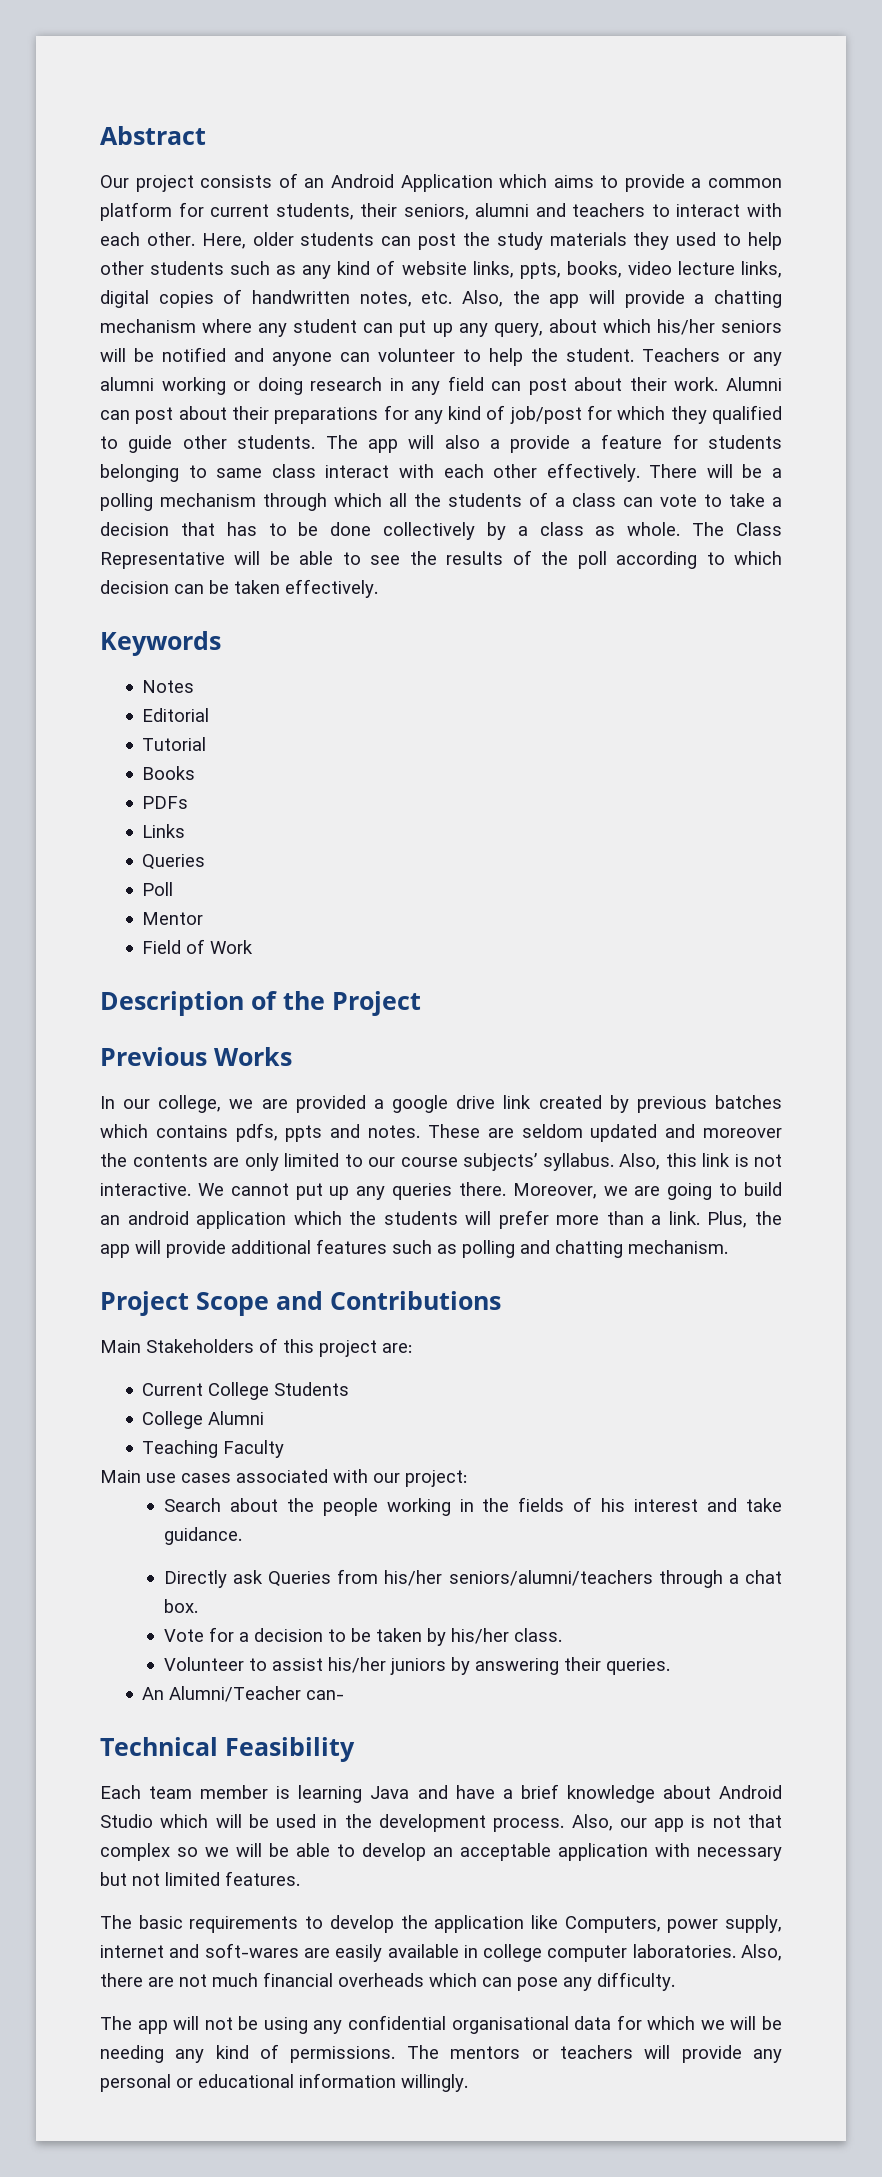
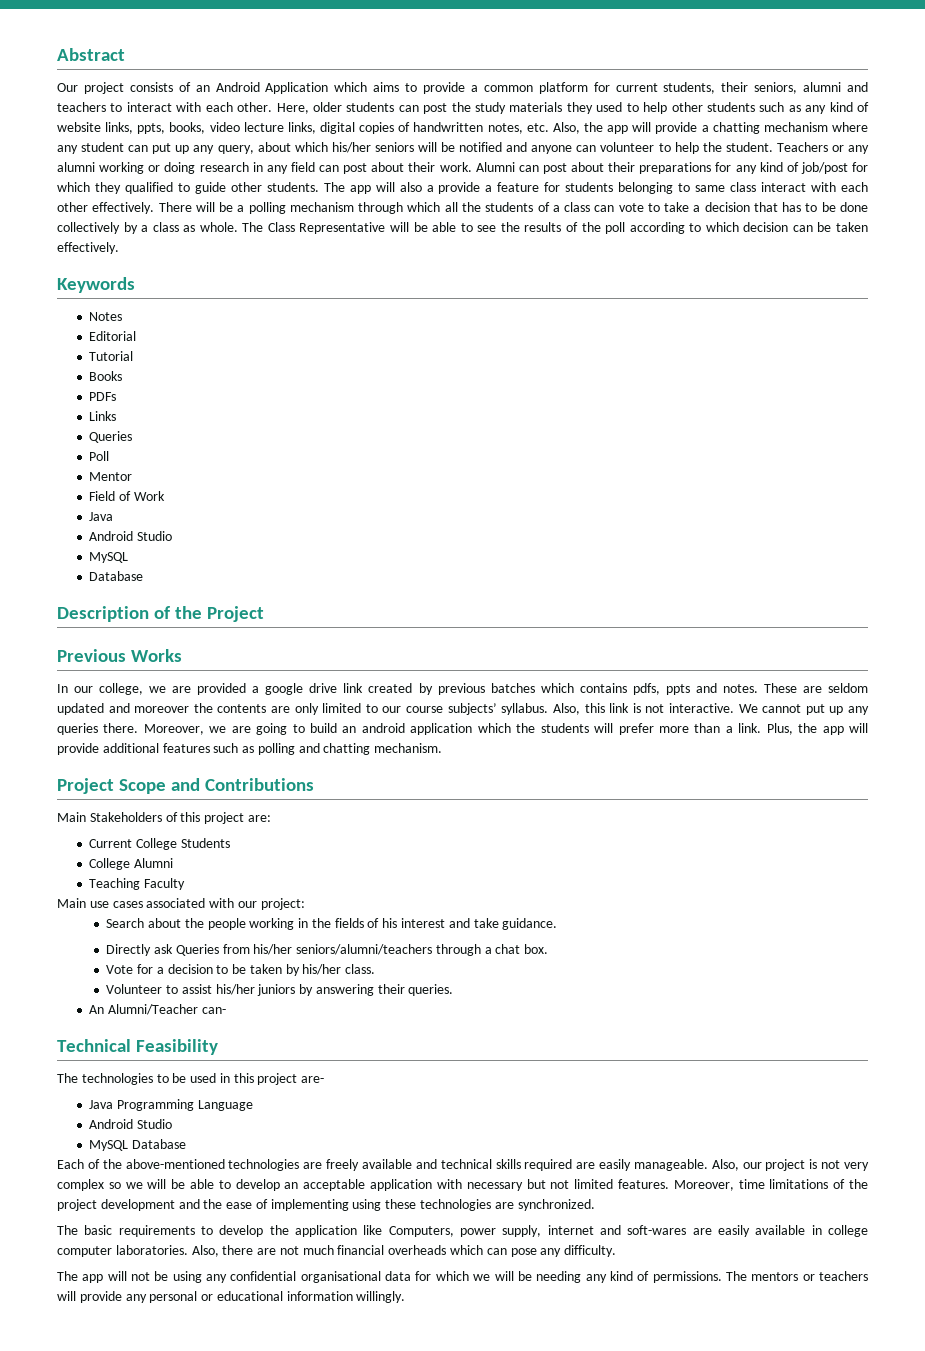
  Field of Work
+ Java
+ Android Studio
+ MySQL
+ Database
- Each team member is learning Java and have a brief knowledge about Android Studio which will be used in the development process.
+ The technologies to be used in this project are-
+ Java Programming Language
+ Android Studio
+ MySQL Database
+ Each of the above-mentioned technologies are freely available and technical skills required are easily manageable.
- Also, our app is not that complex so we will be able to develop an acceptable application with necessary but not limited features.
+ Also, our project is not very complex so we will be able to develop an acceptable application with necessary but not limited features. Moreover, time limitations of the project development and the ease of implementing using these technologies are synchronized.

